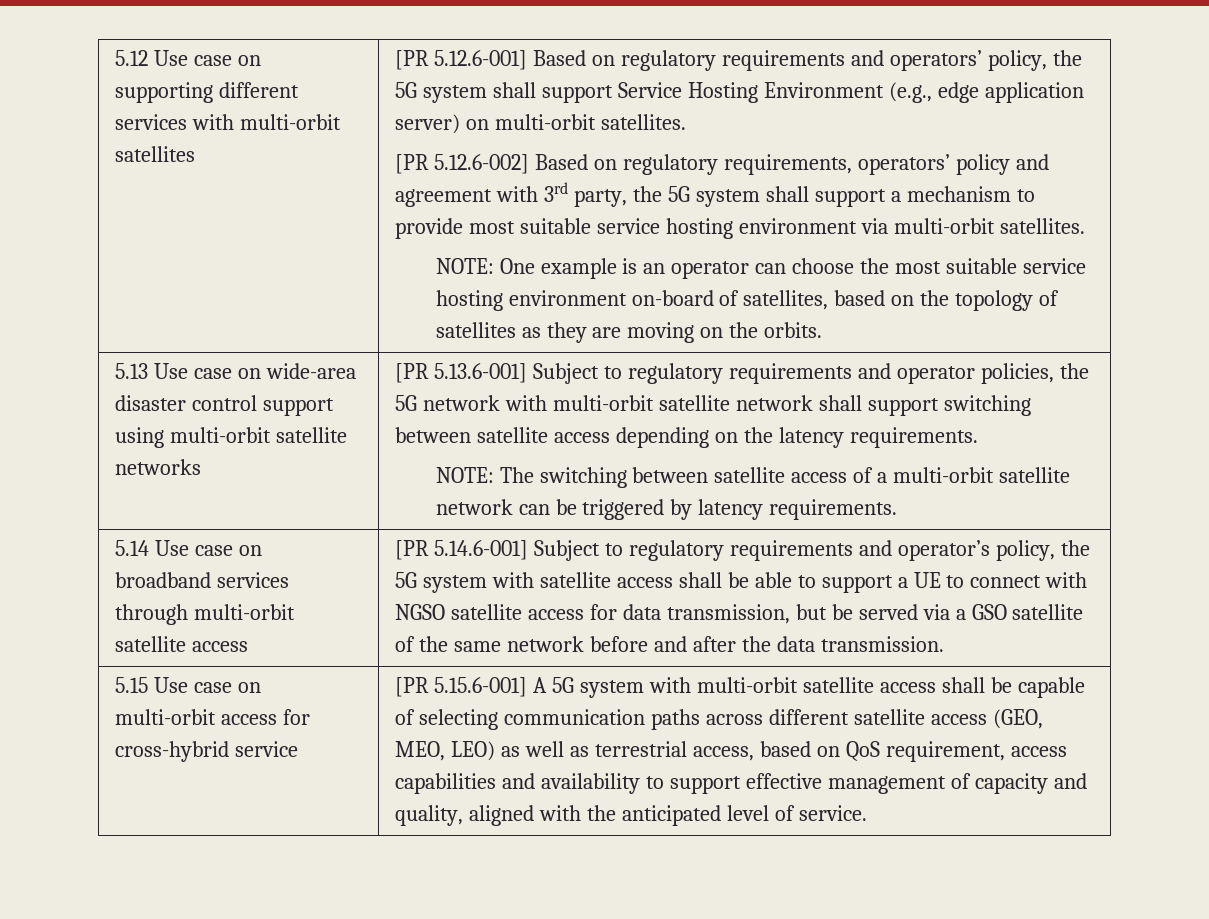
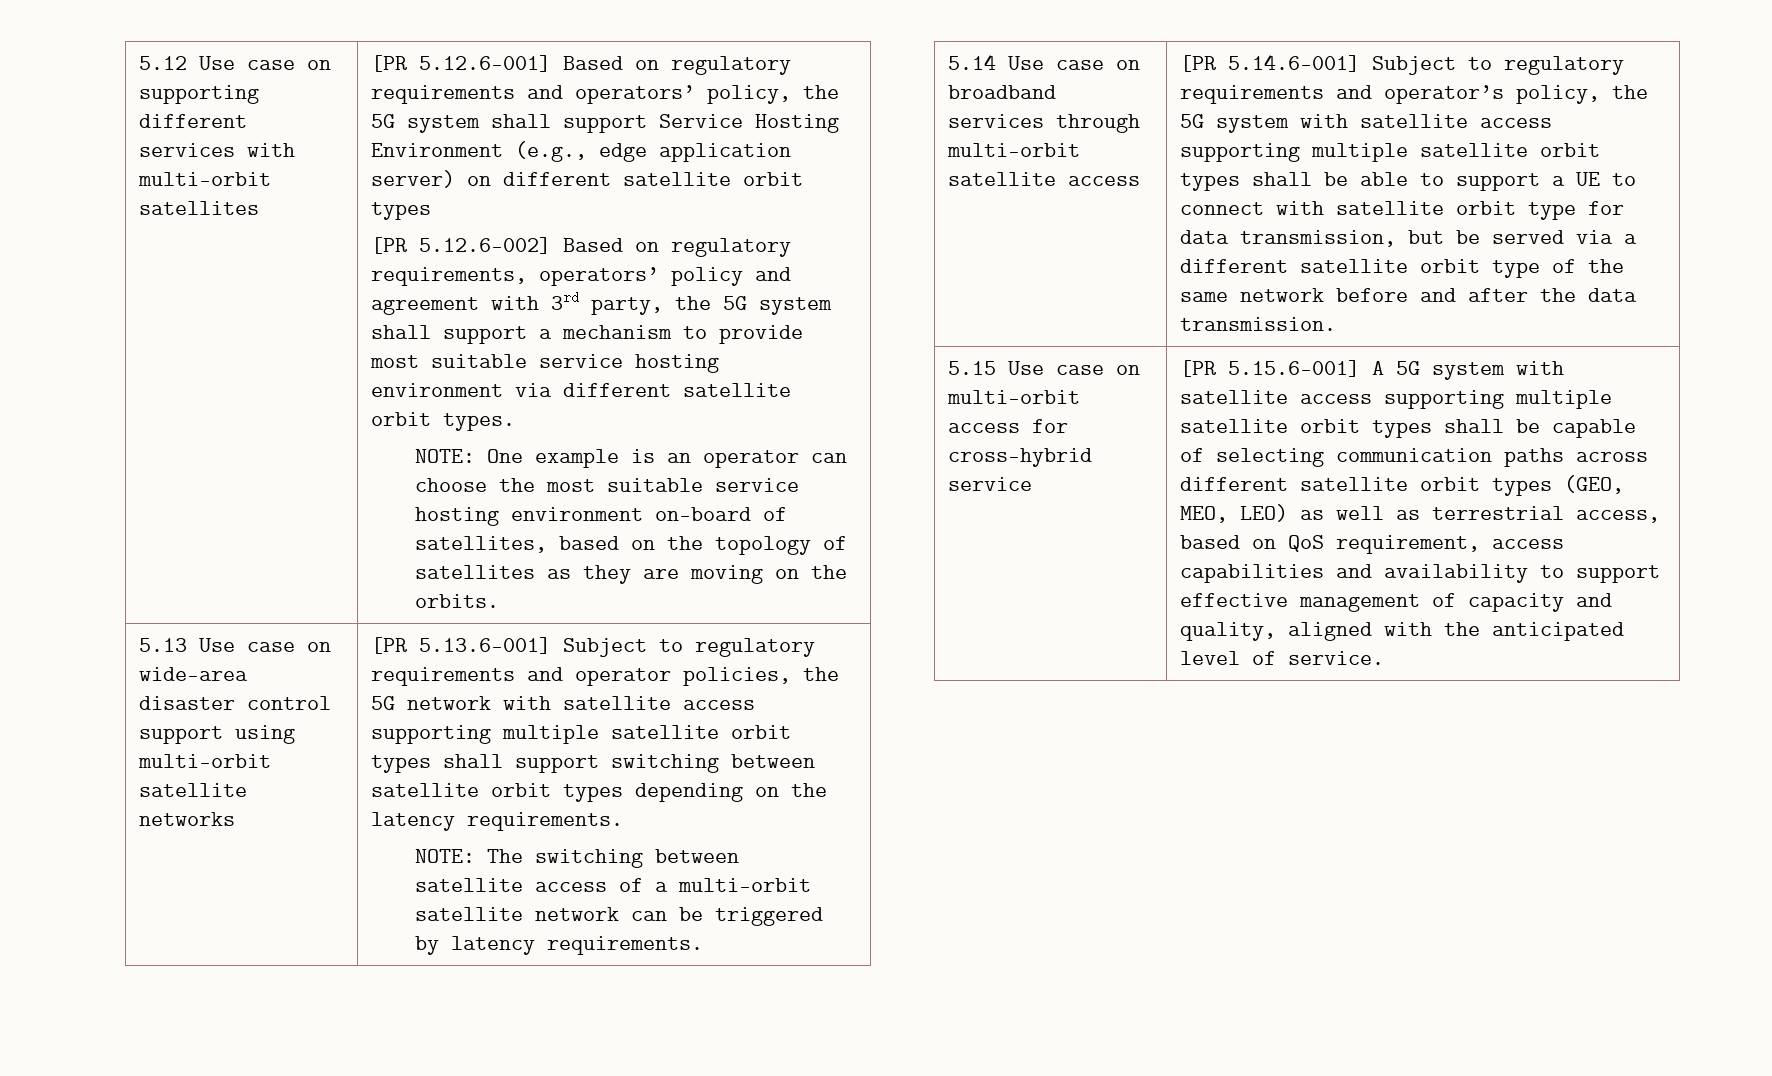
- [PR 5.12.6-001] Based on regulatory requirements and operators’ policy, the 5G system shall support Service Hosting Environment (e.g., edge application server) on multi-orbit satellites.
+ [PR 5.12.6-001] Based on regulatory requirements and operators’ policy, the 5G system shall support Service Hosting Environment (e.g., edge application server) on different satellite orbit types
- [PR 5.12.6-002] Based on regulatory requirements, operators’ policy and agreement with 3rd party, the 5G system shall support a mechanism to provide most suitable service hosting environment via multi-orbit satellites.
+ [PR 5.12.6-002] Based on regulatory requirements, operators’ policy and agreement with 3rd party, the 5G system shall support a mechanism to provide most suitable service hosting environment via different satellite orbit types.
- [PR 5.13.6-001] Subject to regulatory requirements and operator policies, the 5G network with multi-orbit satellite network shall support switching between satellite access depending on the latency requirements.
+ [PR 5.13.6-001] Subject to regulatory requirements and operator policies, the 5G network with satellite access supporting multiple satellite orbit types shall support switching between satellite orbit types depending on the latency requirements.
- [PR 5.14.6-001] Subject to regulatory requirements and operator’s policy, the 5G system with satellite access shall be able to support a UE to connect with NGSO satellite access for data transmission, but be served via a GSO satellite of the same network before and after the data transmission.
+ [PR 5.14.6-001] Subject to regulatory requirements and operator’s policy, the 5G system with satellite access supporting multiple satellite orbit types shall be able to support a UE to connect with satellite orbit type for data transmission, but be served via a different satellite orbit type of the same network before and after the data transmission.
- [PR 5.15.6-001] A 5G system with multi-orbit satellite access shall be capable of selecting communication paths across different satellite access (GEO, MEO, LEO) as well as terrestrial access, based on QoS requirement, access capabilities and availability to support effective management of capacity and quality, aligned with the anticipated level of service.
+ [PR 5.15.6-001] A 5G system with satellite access supporting multiple satellite orbit types shall be capable of selecting communication paths across different satellite orbit types (GEO, MEO, LEO) as well as terrestrial access, based on QoS requirement, access capabilities and availability to support effective management of capacity and quality, aligned with the anticipated level of service.

